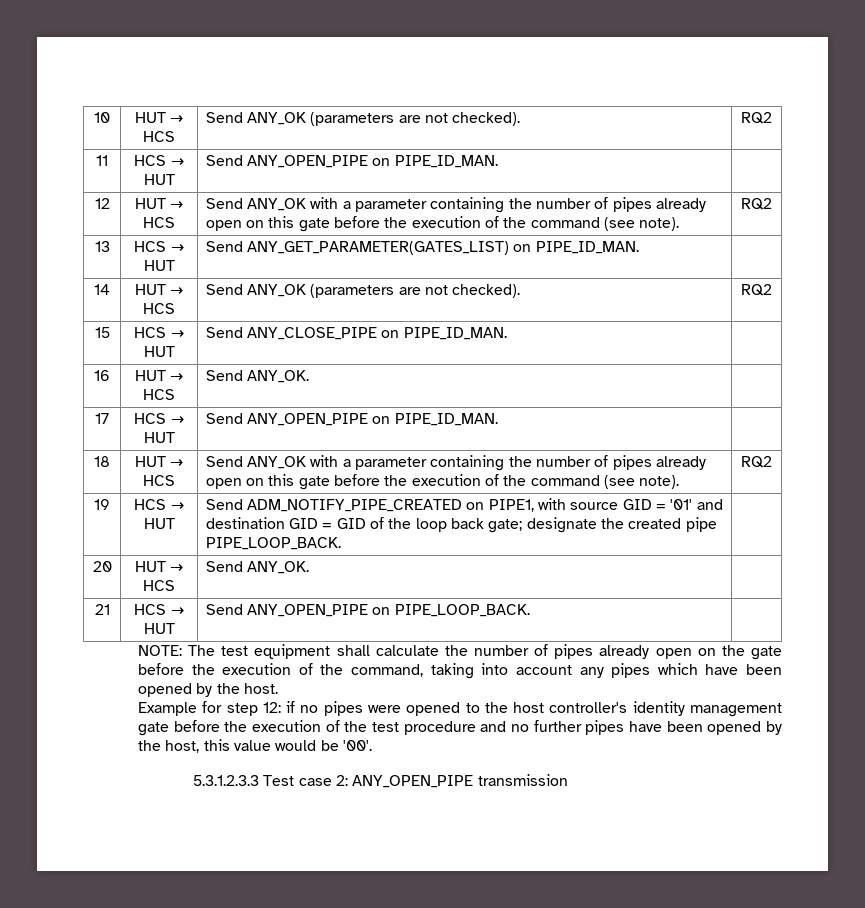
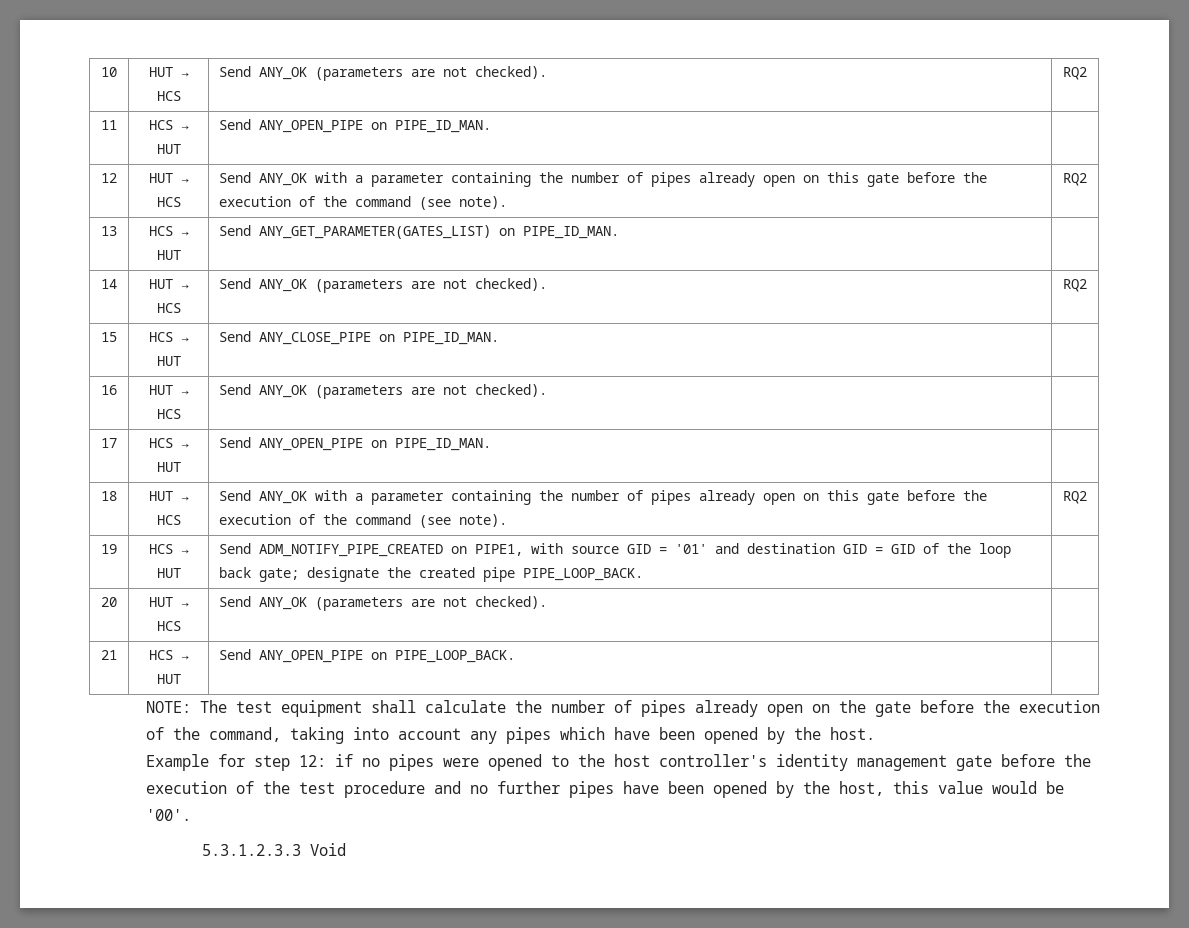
- 16 | HUT → HCS | Send ANY_OK. |
+ 16 | HUT → HCS | Send ANY_OK (parameters are not checked). |
- 20 | HUT → HCS | Send ANY_OK. |
+ 20 | HUT → HCS | Send ANY_OK (parameters are not checked). |
- 5.3.1.2.3.3 Test case 2: ANY_OPEN_PIPE transmission
+ 5.3.1.2.3.3 Void

